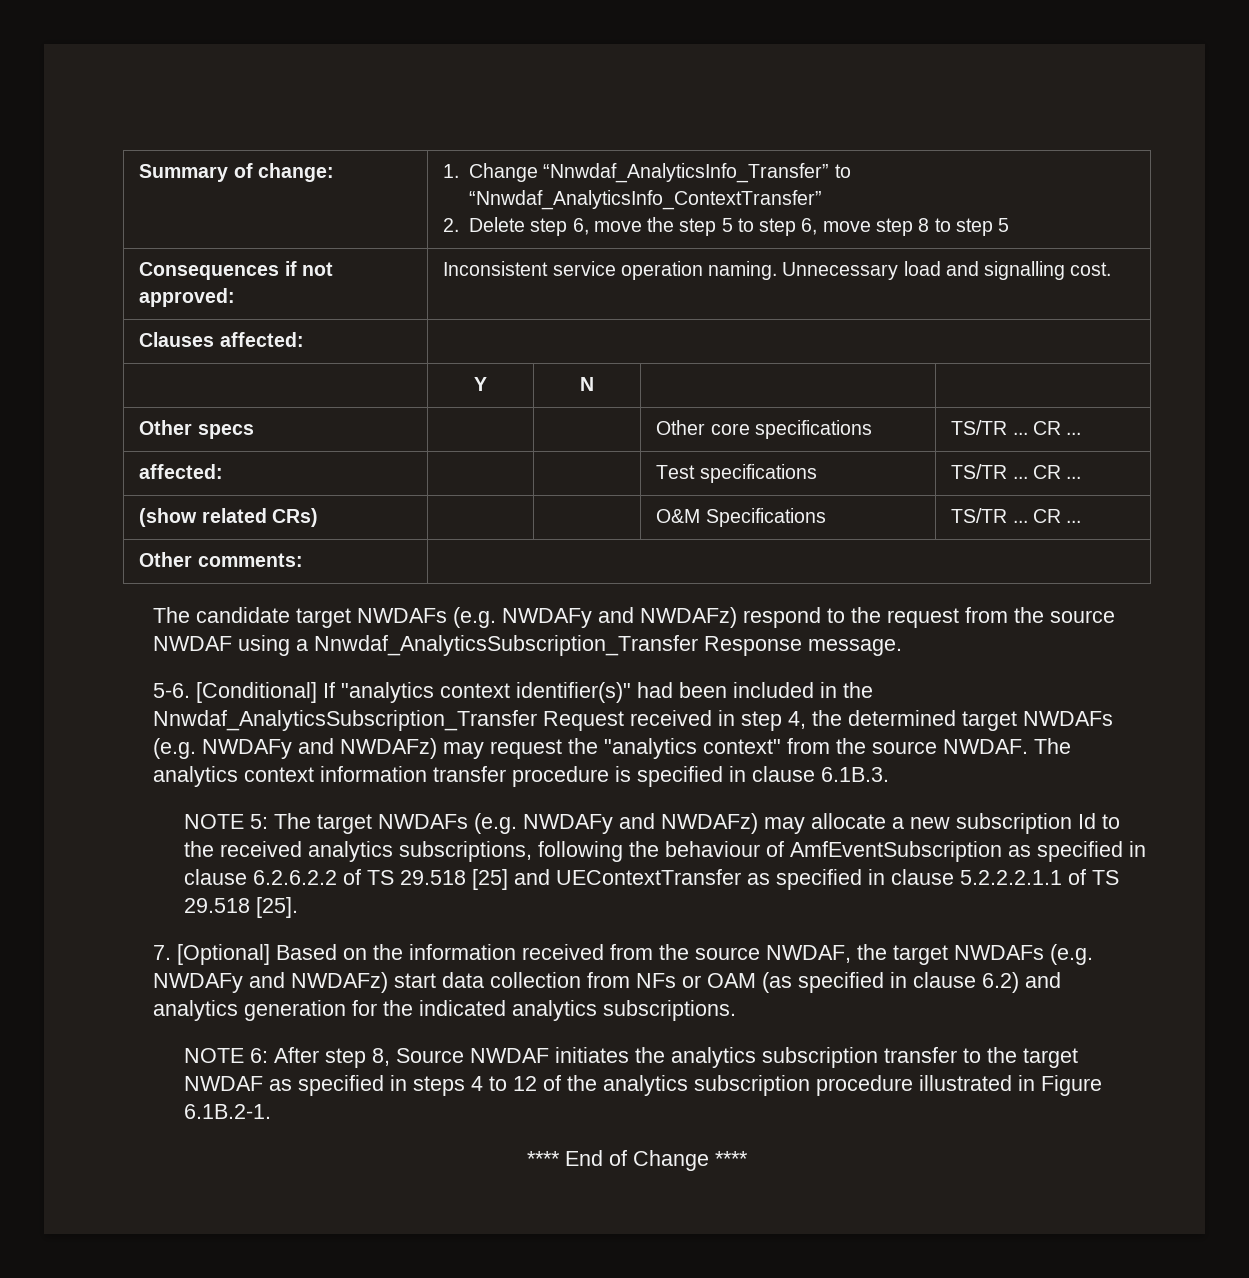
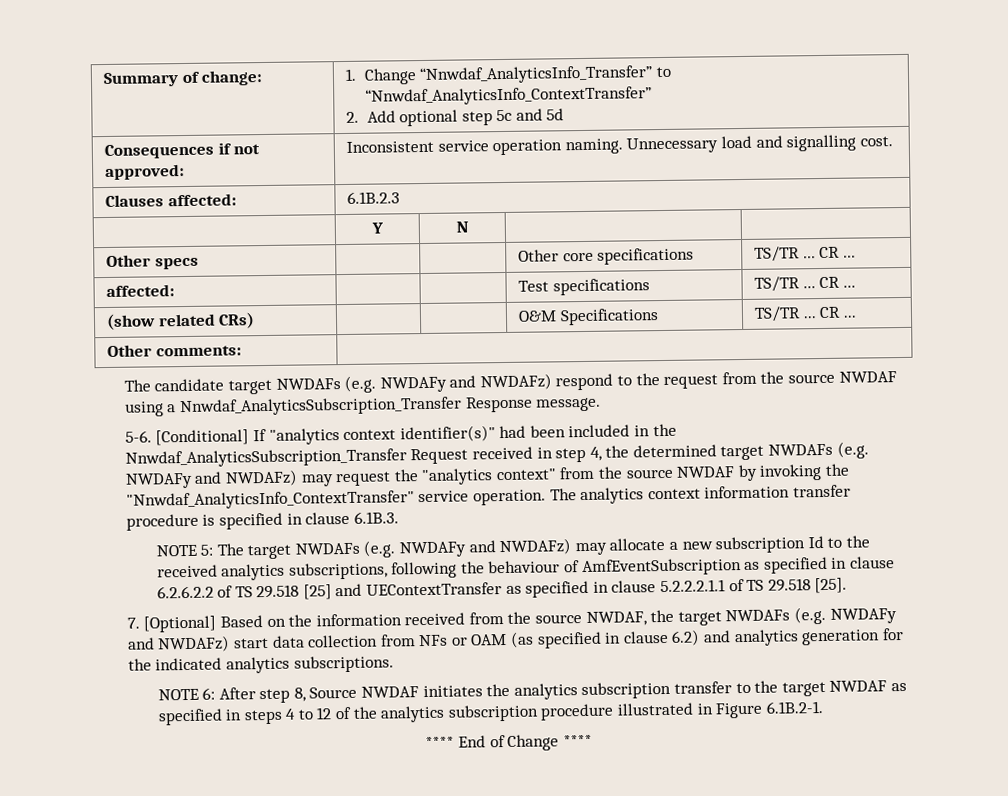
  Summary of change: | 1. Change “Nnwdaf_AnalyticsInfo_Transfer” to “Nnwdaf_AnalyticsInfo_ContextTransfer”
- 2. Delete step 6, move the step 5 to step 6, move step 8 to step 5
+ 2. Add optional step 5c and 5d
- Clauses affected: |
+ Clauses affected: | 6.1B.2.3
- [Conditional] If "analytics context identifier(s)" had been included in the Nnwdaf_AnalyticsSubscription_Transfer Request received in step 4, the determined target NWDAFs (e.g. NWDAFy and NWDAFz) may request the "analytics context" from the source NWDAF.
+ [Conditional] If "analytics context identifier(s)" had been included in the Nnwdaf_AnalyticsSubscription_Transfer Request received in step 4, the determined target NWDAFs (e.g. NWDAFy and NWDAFz) may request the "analytics context" from the source NWDAF by invoking the "Nnwdaf_AnalyticsInfo_ContextTransfer" service operation.

